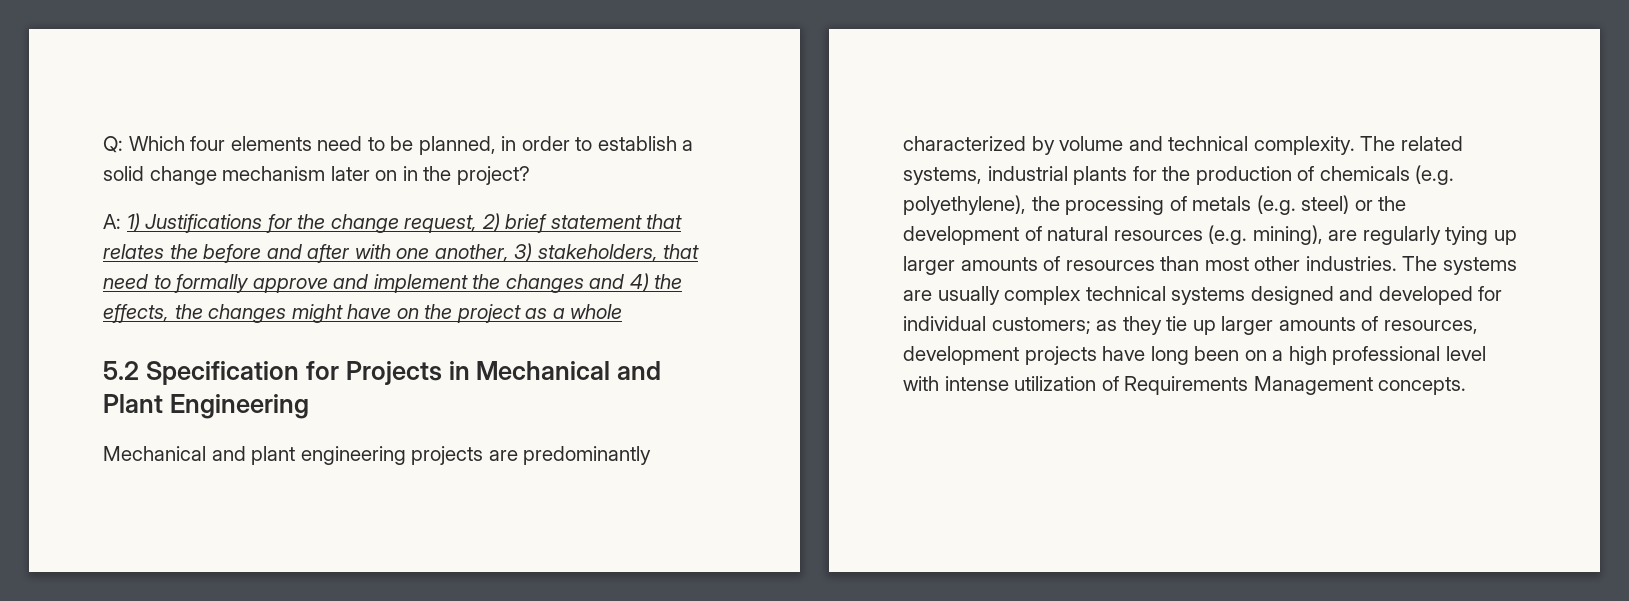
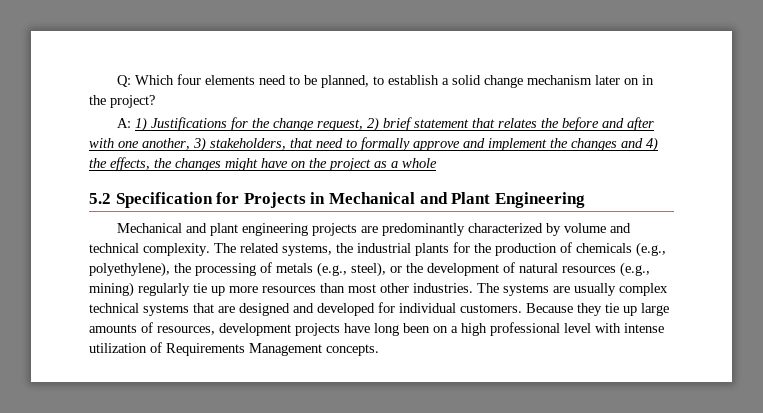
- Q: Which four elements need to be planned, in order to establish a solid change mechanism later on in the project?
+ Q: Which four elements need to be planned, to establish a solid change mechanism later on in the project?
- The related systems, industrial plants for the production of chemicals (e.g. polyethylene), the processing of metals (e.g. steel) or the development of natural resources (e.g. mining), are regularly tying up larger amounts of resources than most other industries.
+ The related systems, the industrial plants for the production of chemicals (e.g., polyethylene), the processing of metals (e.g., steel), or the development of natural resources (e.g., mining) regularly tie up more resources than most other industries.
- The systems are usually complex technical systems designed and developed for individual customers; as they tie up larger amounts of resources, development projects have long been on a high professional level with intense utilization of Requirements Management concepts.
+ The systems are usually complex technical systems that are designed and developed for individual customers. Because they tie up large amounts of resources, development projects have long been on a high professional level with intense utilization of Requirements Management concepts.

